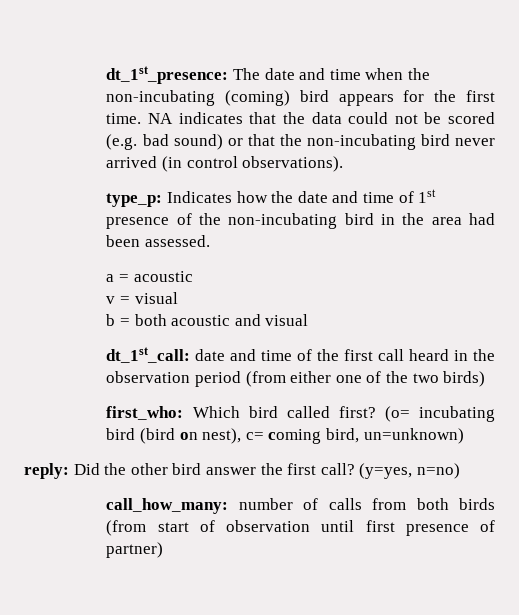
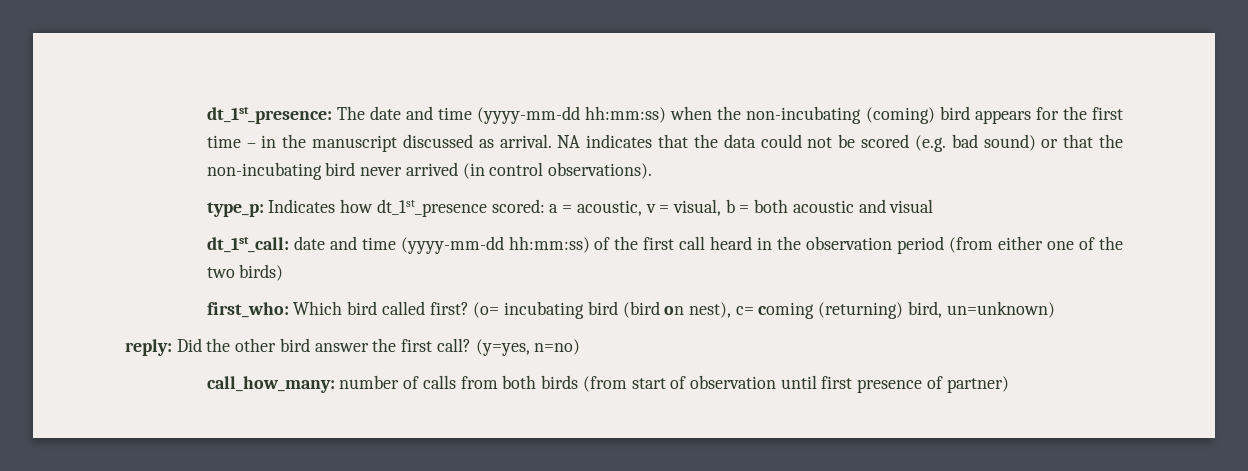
- dt_1st_presence: The date and time when the non-incubating (coming) bird appears for the first time.
+ dt_1st_presence: The date and time (yyyy-mm-dd hh:mm:ss) when the non-incubating (coming) bird appears for the first time – in the manuscript discussed as arrival.
- type_p: Indicates how the date and time of 1st presence of the non-incubating bird in the area had been assessed.
- a = acoustic
- v = visual
- b = both acoustic and visual
+ type_p: Indicates how dt_1st_presence scored: a = acoustic, v = visual, b = both acoustic and visual
- dt_1st_call: date and time of the first call heard in the observation period (from either one of the two birds)
+ dt_1st_call: date and time (yyyy-mm-dd hh:mm:ss) of the first call heard in the observation period (from either one of the two birds)
- (o= incubating bird (bird on nest), c= coming bird, un=unknown)
+ (o= incubating bird (bird on nest), c= coming (returning) bird, un=unknown)

